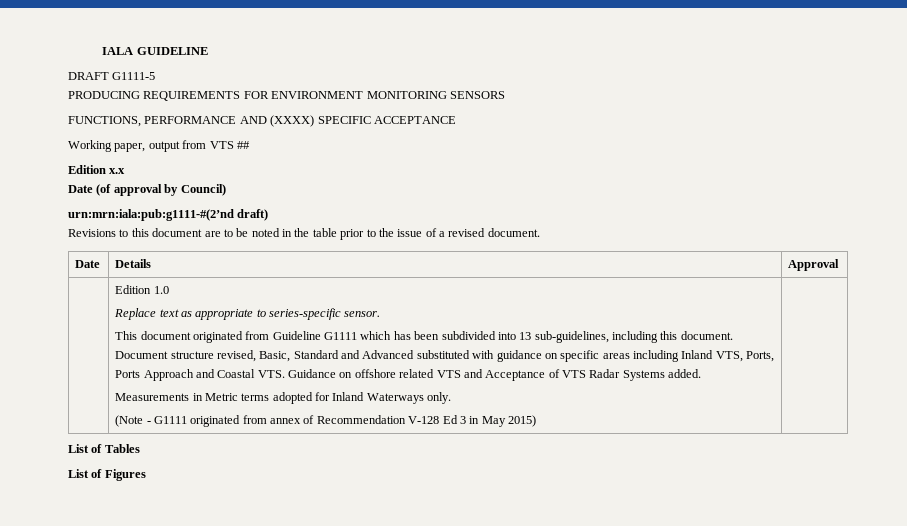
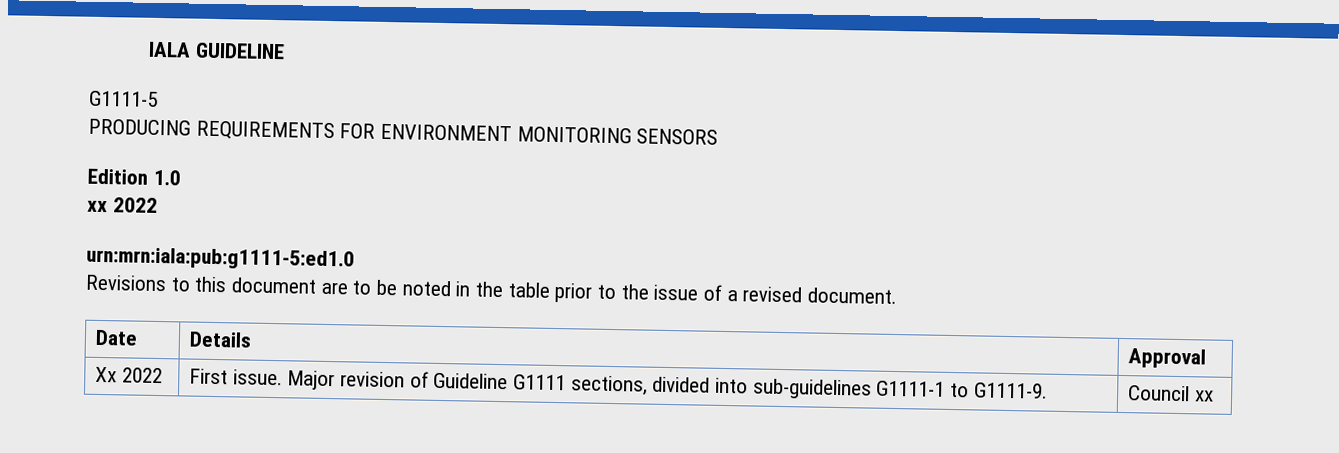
- DRAFT G1111-5
+ G1111-5
- FUNCTIONS, PERFORMANCE AND (XXXX) SPECIFIC ACCEPTANCE
- Working paper, output from VTS ##
- Edition x.x
- Date (of approval by Council)
- urn:mrn:iala:pub:g1111-#(2’nd draft)
+ Edition 1.0
+ xx 2022
+ urn:mrn:iala:pub:g1111-5:ed1.0
- Edition 1.0
- Replace text as appropriate to series-specific sensor.
- This document originated from Guideline G1111 which has been subdivided into 13 sub-guidelines, including this document. Document structure revised, Basic, Standard and Advanced substituted with guidance on specific areas including Inland VTS, Ports, Ports Approach and Coastal VTS. Guidance on offshore related VTS and Acceptance of VTS Radar Systems added.
- Measurements in Metric terms adopted for Inland Waterways only.
- (Note - G1111 originated from annex of Recommendation V-128 Ed 3 in May 2015) |
- List of Tables
- List of Figures
+ Xx 2022 | First issue. Major revision of Guideline G1111 sections, divided into sub-guidelines G1111-1 to G1111-9. | Council xx

